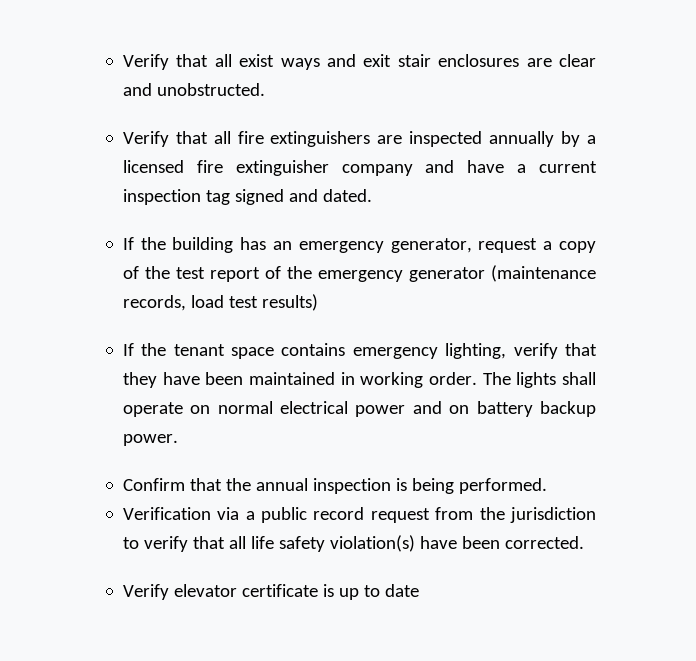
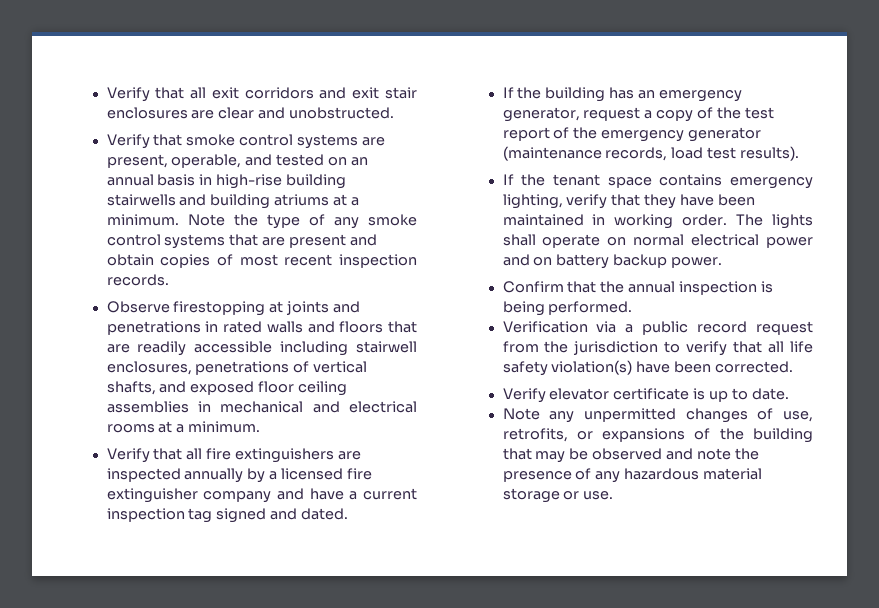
- Verify that all exist ways and exit stair enclosures are clear and unobstructed.
+ Verify that all exit corridors and exit stair enclosures are clear and unobstructed.
+ Verify that smoke control systems are present, operable, and tested on an annual basis in high-rise building stairwells and building atriums at a minimum. Note the type of any smoke control systems that are present and obtain copies of most recent inspection records.
+ Observe firestopping at joints and penetrations in rated walls and floors that are readily accessible including stairwell enclosures, penetrations of vertical shafts, and exposed floor ceiling assemblies in mechanical and electrical rooms at a minimum.
- If the building has an emergency generator, request a copy of the test report of the emergency generator (maintenance records, load test results)
+ If the building has an emergency generator, request a copy of the test report of the emergency generator (maintenance records, load test results).
- Verify elevator certificate is up to date
+ Verify elevator certificate is up to date.
+ Note any unpermitted changes of use, retrofits, or expansions of the building that may be observed and note the presence of any hazardous material storage or use.

